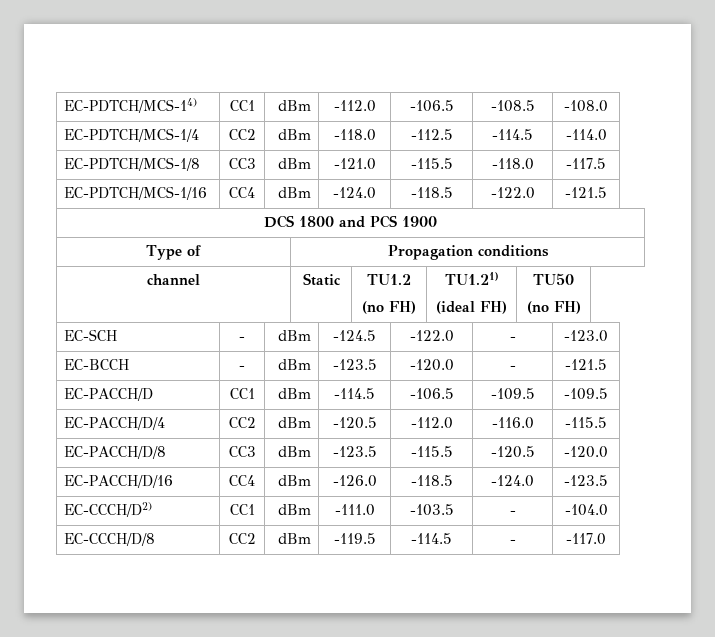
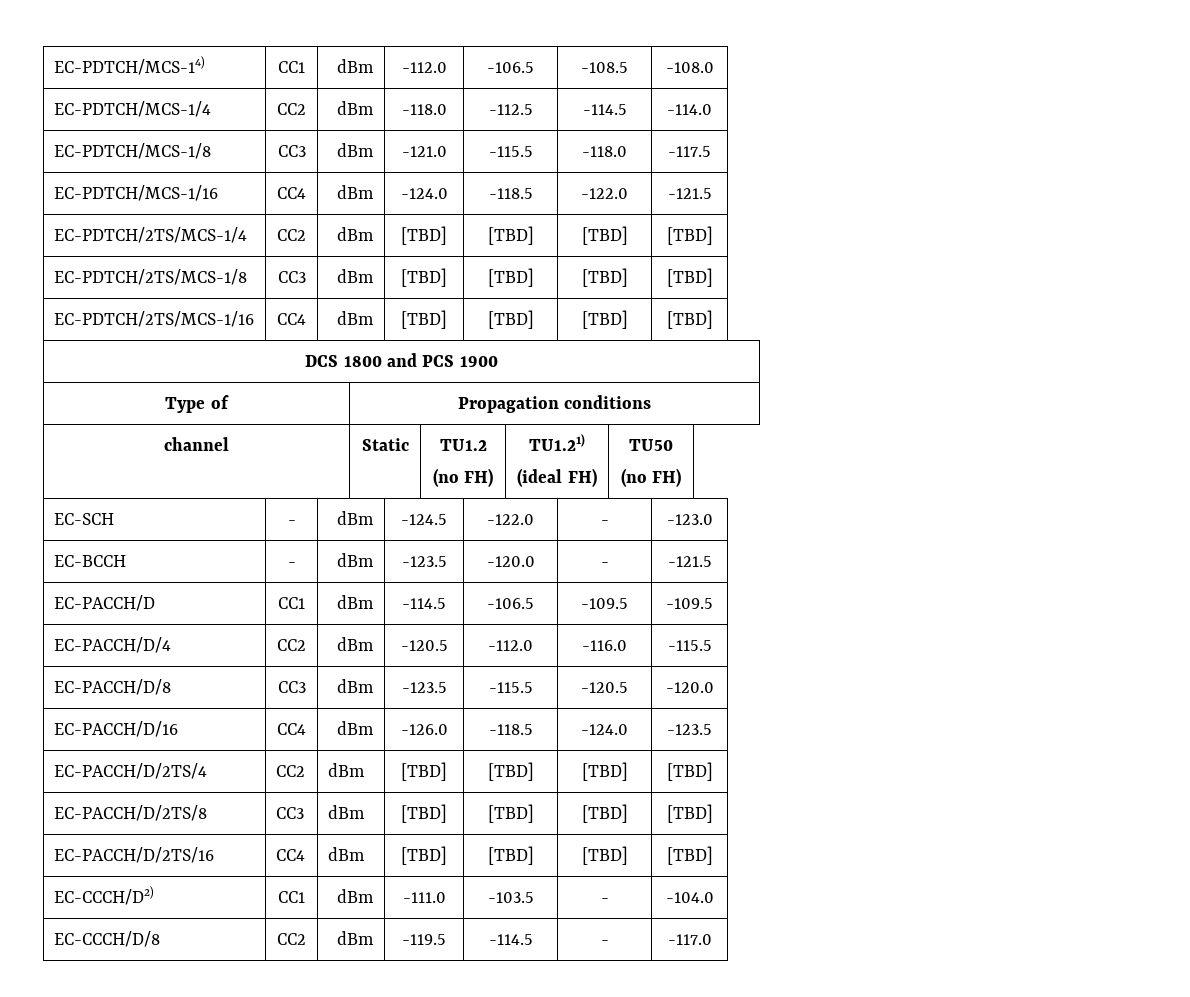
+ EC-PDTCH/2TS/MCS-1/4 | CC2 | dBm | [TBD] | [TBD] | [TBD] | [TBD]
+ EC-PDTCH/2TS/MCS-1/8 | CC3 | dBm | [TBD] | [TBD] | [TBD] | [TBD]
+ EC-PDTCH/2TS/MCS-1/16 | CC4 | dBm | [TBD] | [TBD] | [TBD] | [TBD]
+ EC-PACCH/D/2TS/4 | CC2 | dBm | [TBD] | [TBD] | [TBD] | [TBD]
+ EC-PACCH/D/2TS/8 | CC3 | dBm | [TBD] | [TBD] | [TBD] | [TBD]
+ EC-PACCH/D/2TS/16 | CC4 | dBm | [TBD] | [TBD] | [TBD] | [TBD]

